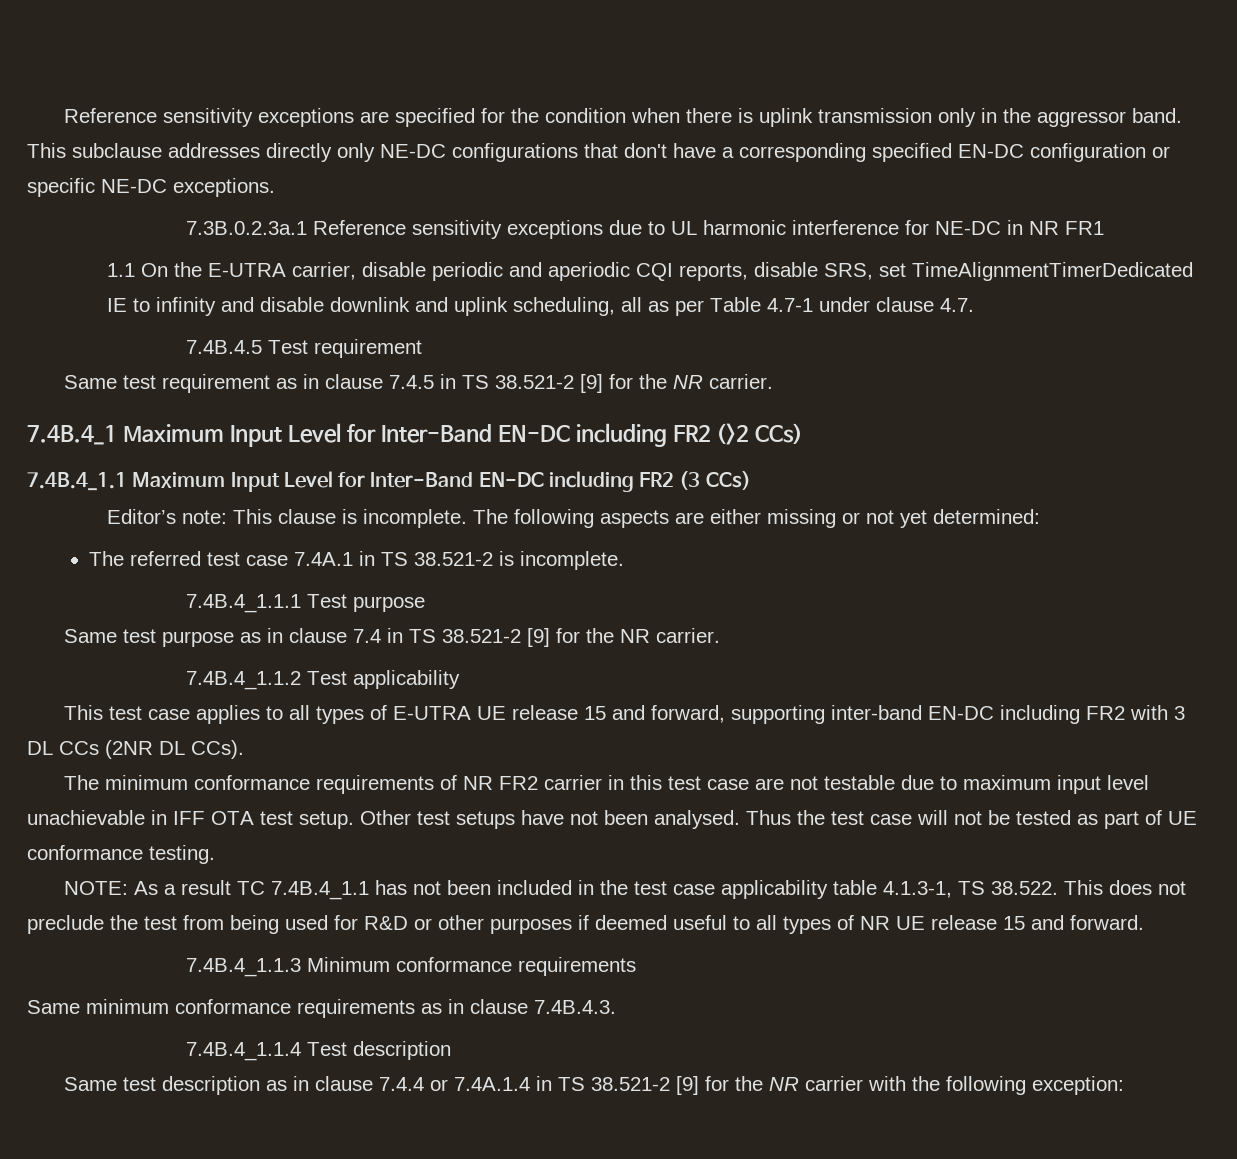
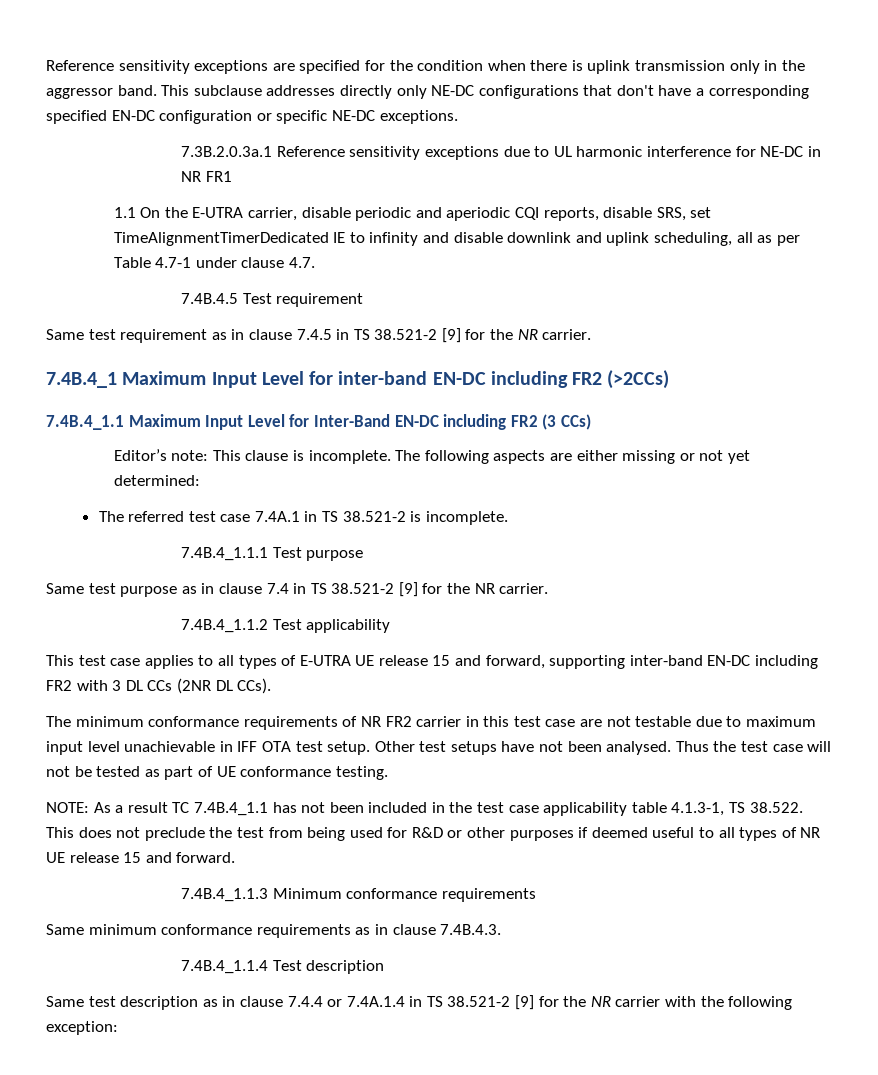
- 7.3B.0.2.3a.1 Reference sensitivity exceptions due to UL harmonic interference for NE-DC in NR FR1
+ 7.3B.2.0.3a.1 Reference sensitivity exceptions due to UL harmonic interference for NE-DC in NR FR1
- 7.4B.4_1 Maximum Input Level for Inter-Band EN-DC including FR2 (>2 CCs)
+ 7.4B.4_1 Maximum Input Level for inter-band EN-DC including FR2 (>2CCs)

